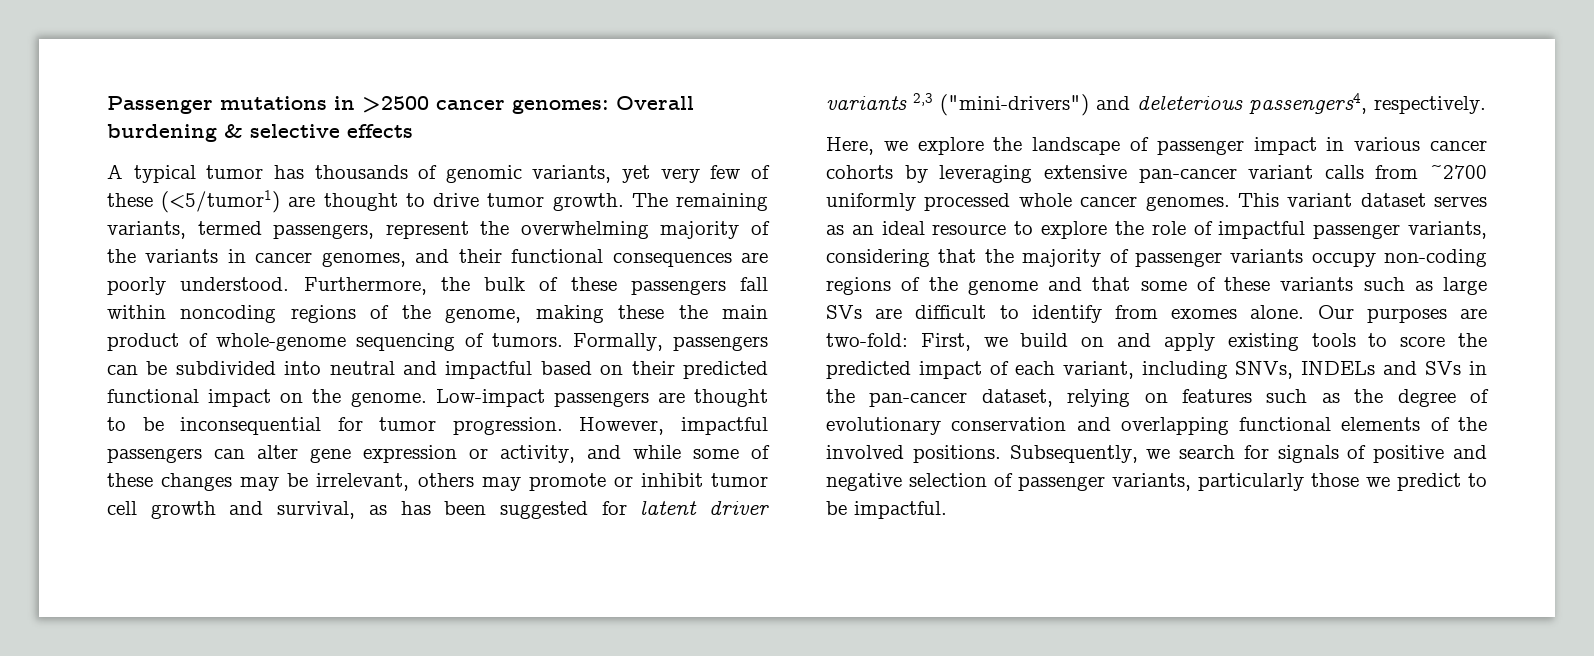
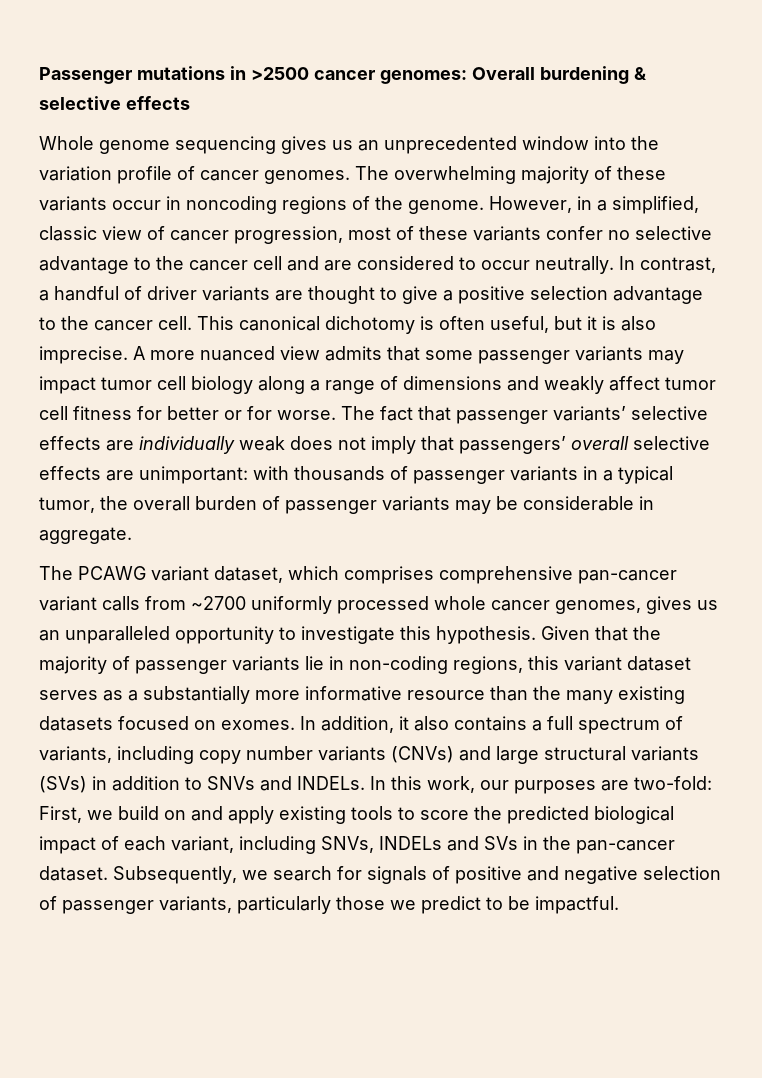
- A typical tumor has thousands of genomic variants, yet very few of these (<5/tumor1) are thought to drive tumor growth. The remaining variants, termed passengers, represent the overwhelming majority of the variants in cancer genomes, and their functional consequences are poorly understood. Furthermore, the bulk of these passengers fall within noncoding regions of the genome, making these the main product of whole-genome sequencing of tumors. Formally, passengers can be subdivided into neutral and impactful based on their predicted functional impact on the genome. Low-impact passengers are thought to be inconsequential for tumor progression. However, impactful passengers can alter gene expression or activity, and while some of these changes may be irrelevant, others may promote or inhibit tumor cell growth and survival, as has been suggested for latent driver variants 2,3 ("mini-drivers") and deleterious passengers4, respectively.
- Here, we explore the landscape of passenger impact in various cancer cohorts by leveraging extensive pan-cancer variant calls from ~2700 uniformly processed whole cancer genomes. This variant dataset serves as an ideal resource to explore the role of impactful passenger variants, considering that the majority of passenger variants occupy non-coding regions of the genome and that some of these variants such as large SVs are difficult to identify from exomes alone. Our purposes are two-fold: First, we build on and apply existing tools to score the predicted impact of each variant, including SNVs, INDELs and SVs in the pan-cancer dataset, relying on features such as the degree of evolutionary conservation and overlapping functional elements of the involved positions.
+ Whole genome sequencing gives us an unprecedented window into the variation profile of cancer genomes. The overwhelming majority of these variants occur in noncoding regions of the genome. However, in a simplified, classic view of cancer progression, most of these variants confer no selective advantage to the cancer cell and are considered to occur neutrally. In contrast, a handful of driver variants are thought to give a positive selection advantage to the cancer cell. This canonical dichotomy is often useful, but it is also imprecise. A more nuanced view admits that some passenger variants may impact tumor cell biology along a range of dimensions and weakly affect tumor cell fitness for better or for worse. The fact that passenger variants’ selective effects are individually weak does not imply that passengers’ overall selective effects are unimportant: with thousands of passenger variants in a typical tumor, the overall burden of passenger variants may be considerable in aggregate.
+ The PCAWG variant dataset, which comprises comprehensive pan-cancer variant calls from ~2700 uniformly processed whole cancer genomes, gives us an unparalleled opportunity to investigate this hypothesis. Given that the majority of passenger variants lie in non-coding regions, this variant dataset serves as a substantially more informative resource than the many existing datasets focused on exomes. In addition, it also contains a full spectrum of variants, including copy number variants (CNVs) and large structural variants (SVs) in addition to SNVs and INDELs. In this work, our purposes are two-fold: First, we build on and apply existing tools to score the predicted biological impact of each variant, including SNVs, INDELs and SVs in the pan-cancer dataset.

